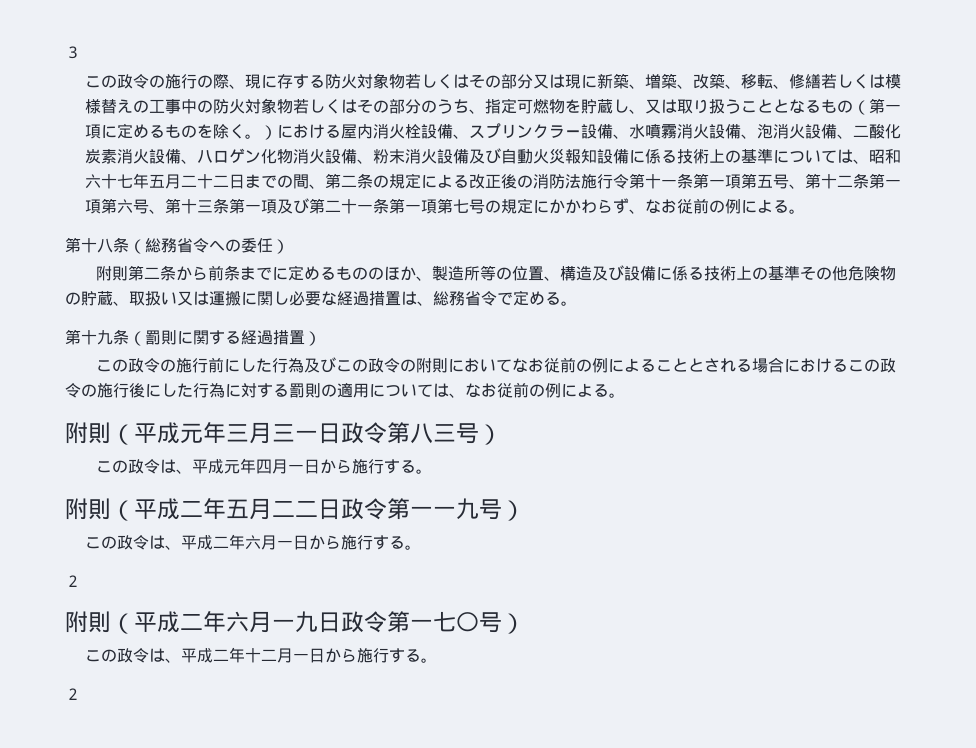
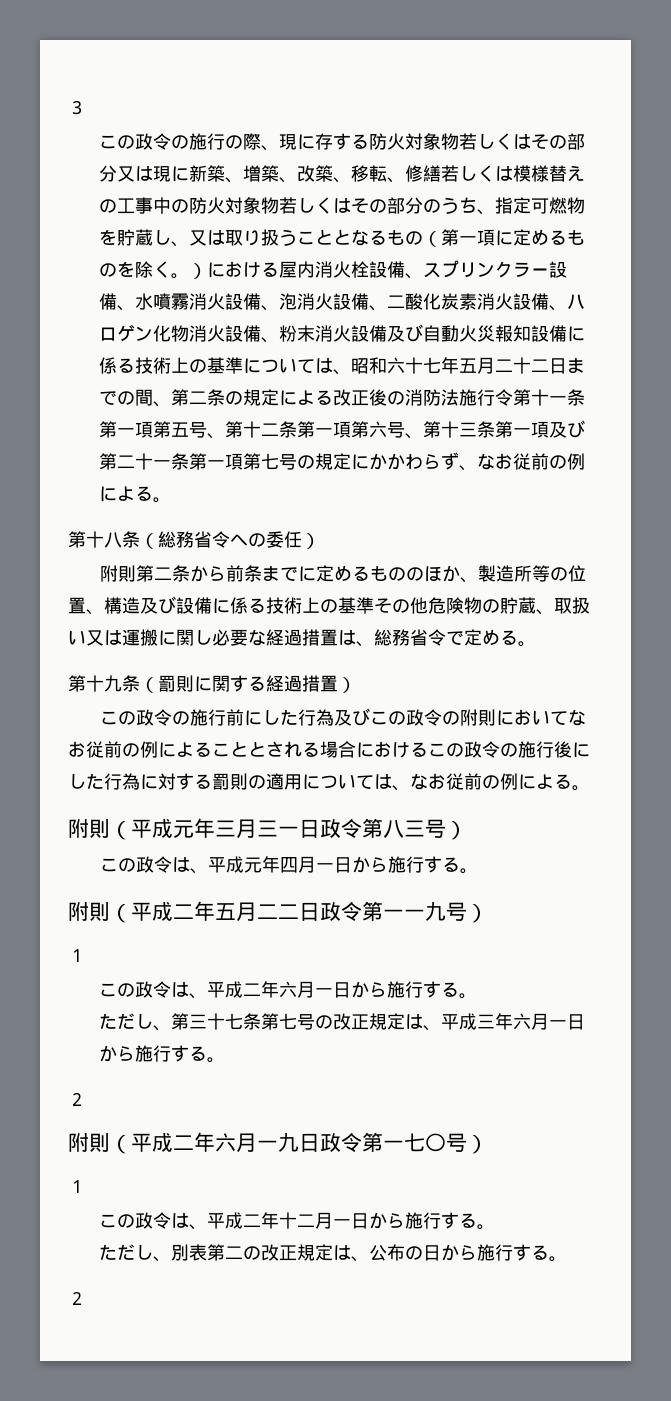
  附則（平成二年五月二二日政令第一一九号）
+ １
+ ただし、第三十七条第七号の改正規定は、平成三年六月一日から施行する。
  附則（平成二年六月一九日政令第一七〇号）
+ １
+ ただし、別表第二の改正規定は、公布の日から施行する。

